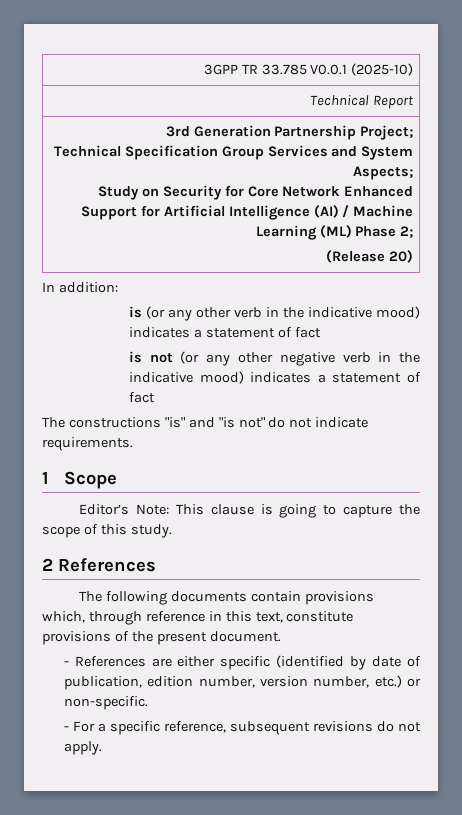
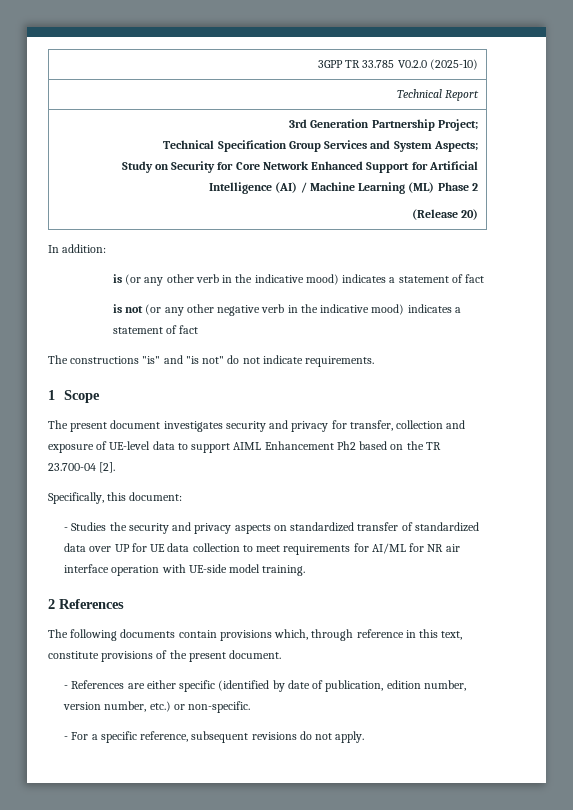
- 3GPP TR 33.785 V0.0.1 (2025-10)
+ 3GPP TR 33.785 V0.2.0 (2025-10)
  3rd Generation Partnership Project;
  Technical Specification Group Services and System Aspects;
- Study on Security for Core Network Enhanced Support for Artificial Intelligence (AI) / Machine Learning (ML) Phase 2;
+ Study on Security for Core Network Enhanced Support for Artificial Intelligence (AI) / Machine Learning (ML) Phase 2
- Editor’s Note: This clause is going to capture the scope of this study.
+ The present document investigates security and privacy for transfer, collection and exposure of UE-level data to support AIML Enhancement Ph2 based on the TR 23.700-04 [2].
+ Specifically, this document:
+ - Studies the security and privacy aspects on standardized transfer of standardized data over UP for UE data collection to meet requirements for AI/ML for NR air interface operation with UE-side model training.

